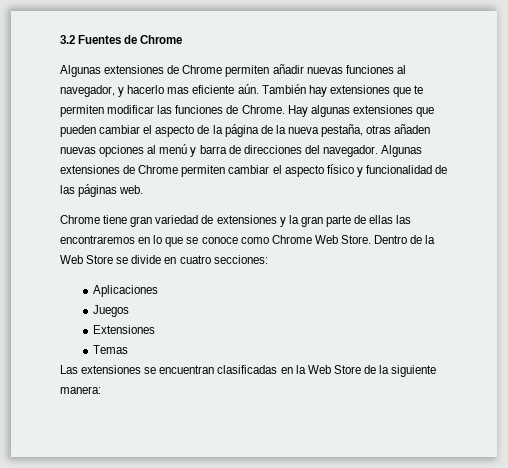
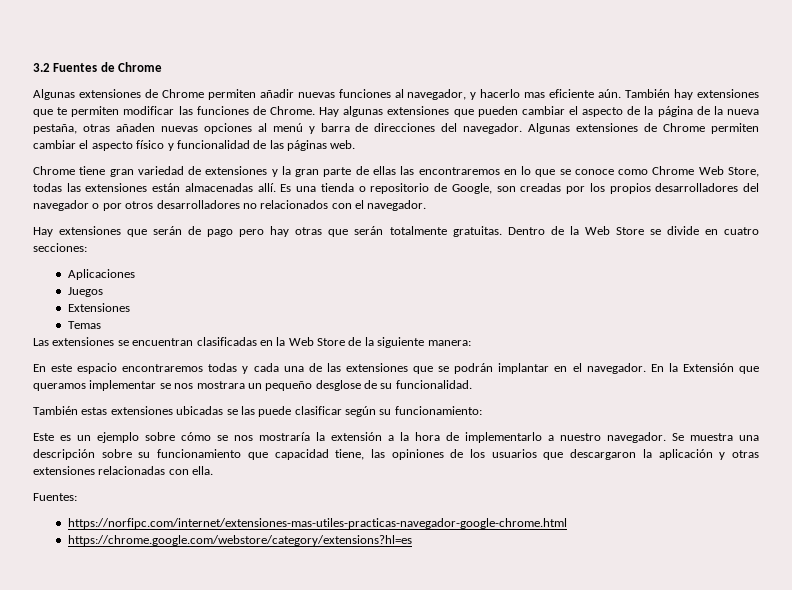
- Chrome tiene gran variedad de extensiones y la gran parte de ellas las encontraremos en lo que se conoce como Chrome Web Store.
+ Chrome tiene gran variedad de extensiones y la gran parte de ellas las encontraremos en lo que se conoce como Chrome Web Store, todas las extensiones están almacenadas allí. Es una tienda o repositorio de Google, son creadas por los propios desarrolladores del navegador o por otros desarrolladores no relacionados con el navegador.
+ Hay extensiones que serán de pago pero hay otras que serán totalmente gratuitas.
+ En este espacio encontraremos todas y cada una de las extensiones que se podrán implantar en el navegador. En la Extensión que queramos implementar se nos mostrara un pequeño desglose de su funcionalidad.
+ También estas extensiones ubicadas se las puede clasificar según su funcionamiento:
+ Este es un ejemplo sobre cómo se nos mostraría la extensión a la hora de implementarlo a nuestro navegador. Se muestra una descripción sobre su funcionamiento que capacidad tiene, las opiniones de los usuarios que descargaron la aplicación y otras extensiones relacionadas con ella.
+ Fuentes:
+ https://norfipc.com/internet/extensiones-mas-utiles-practicas-navegador-google-chrome.html
+ https://chrome.google.com/webstore/category/extensions?hl=es

